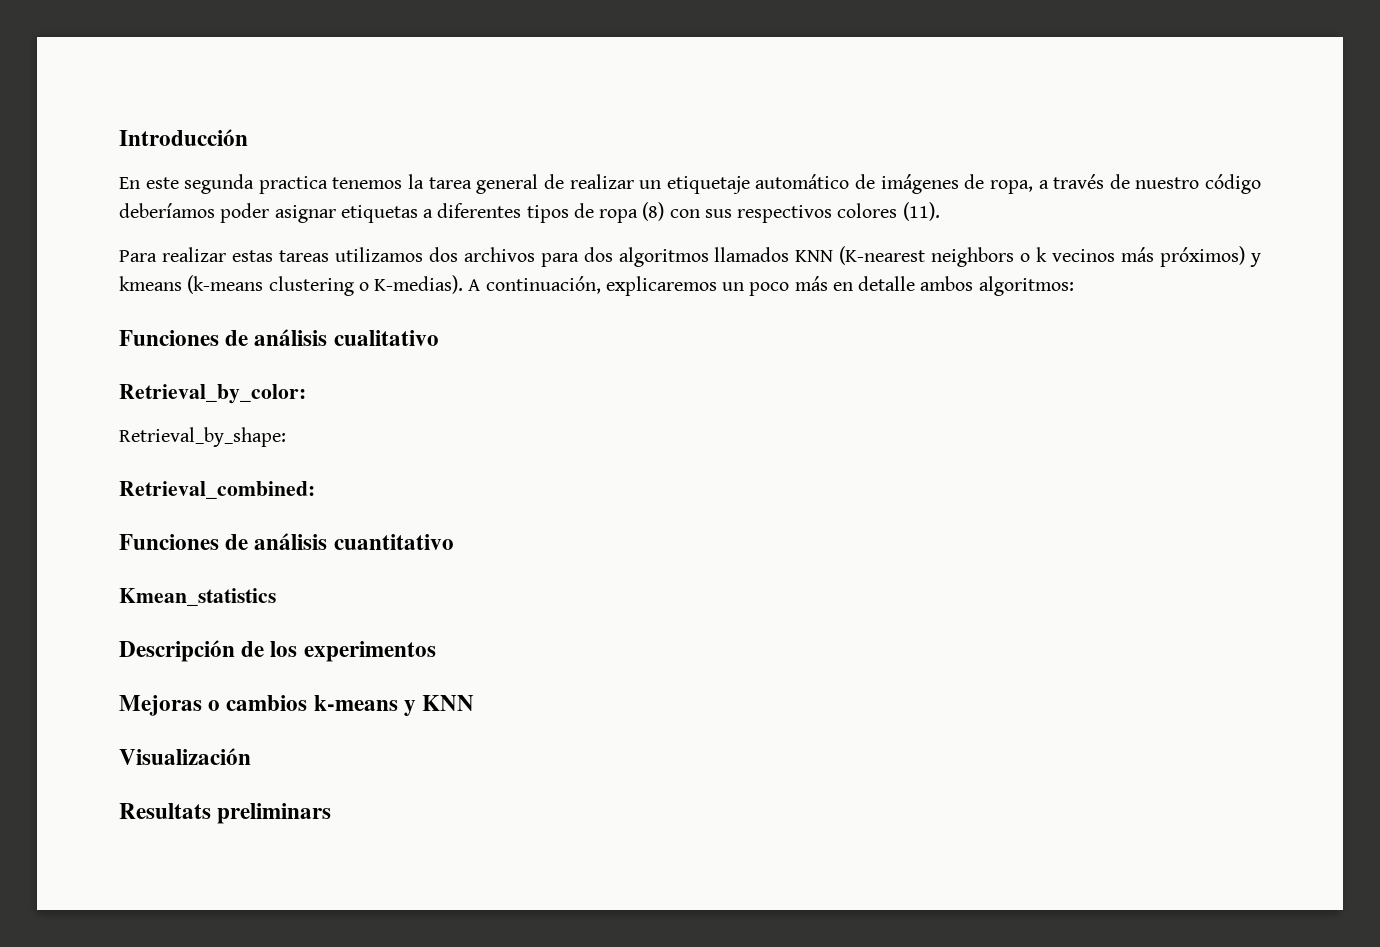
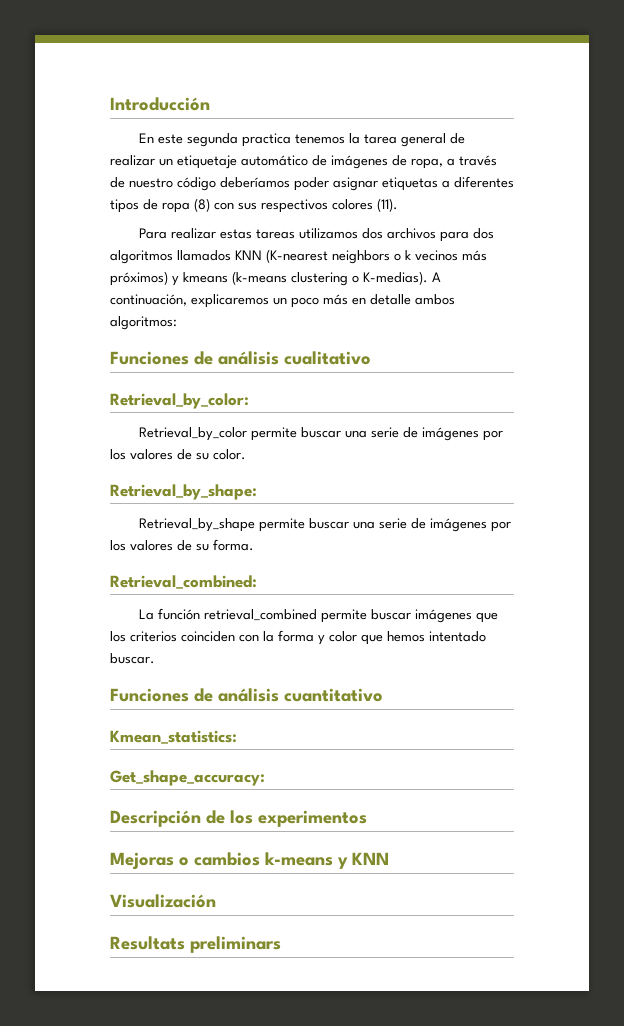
+ Retrieval_by_color permite buscar una serie de imágenes por los valores de su color.
  Retrieval_by_shape:
+ Retrieval_by_shape permite buscar una serie de imágenes por los valores de su forma.
  Retrieval_combined:
+ La función retrieval_combined permite buscar imágenes que los criterios coinciden con la forma y color que hemos intentado buscar.
- Kmean_statistics
+ Kmean_statistics:
+ Get_shape_accuracy:

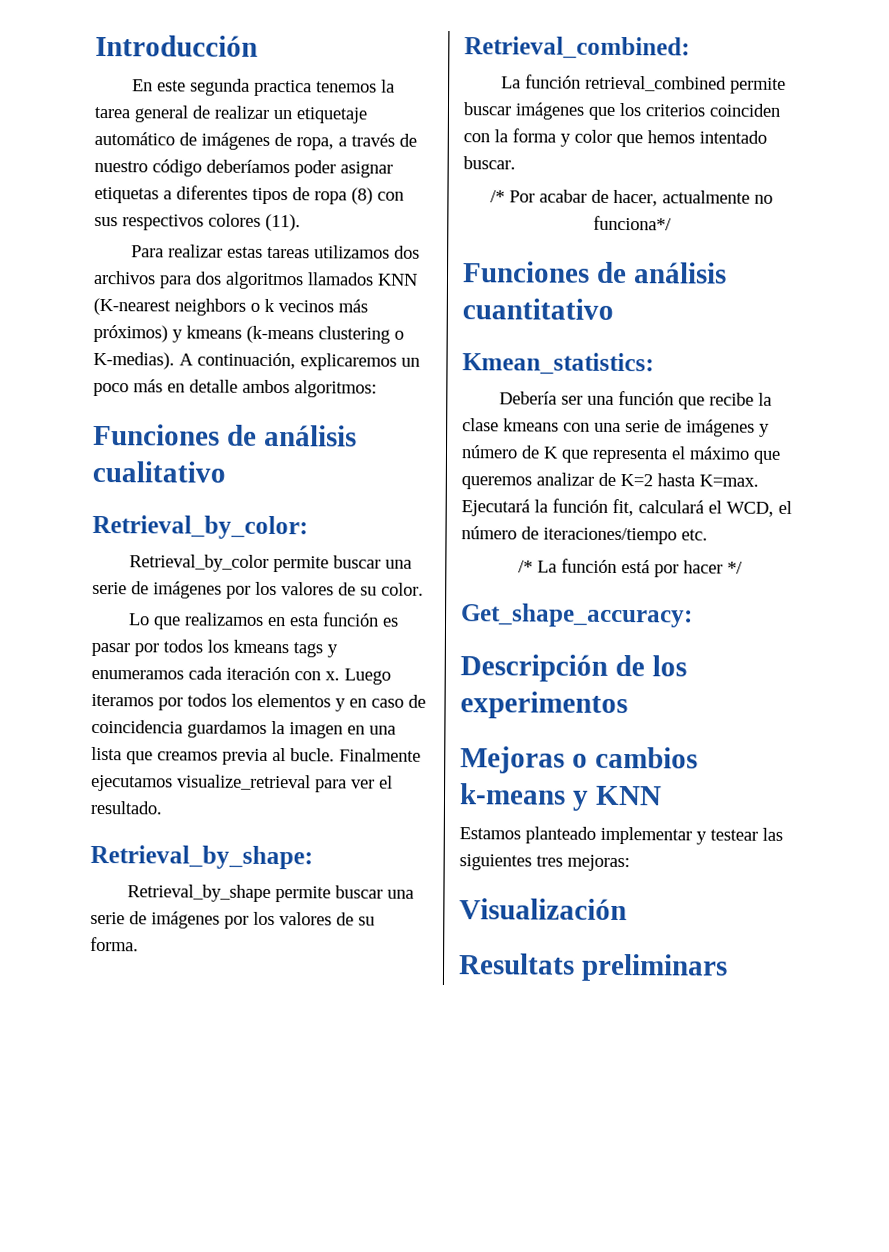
+ Lo que realizamos en esta función es pasar por todos los kmeans tags y enumeramos cada iteración con x. Luego iteramos por todos los elementos y en caso de coincidencia guardamos la imagen en una lista que creamos previa al bucle. Finalmente ejecutamos visualize_retrieval para ver el resultado.
+ /* Por acabar de hacer, actualmente no funciona*/
+ Debería ser una función que recibe la clase kmeans con una serie de imágenes y número de K que representa el máximo que queremos analizar de K=2 hasta K=max. Ejecutará la función fit, calculará el WCD, el número de iteraciones/tiempo etc.
+ /* La función está por hacer */
+ Estamos planteado implementar y testear las siguientes tres mejoras:

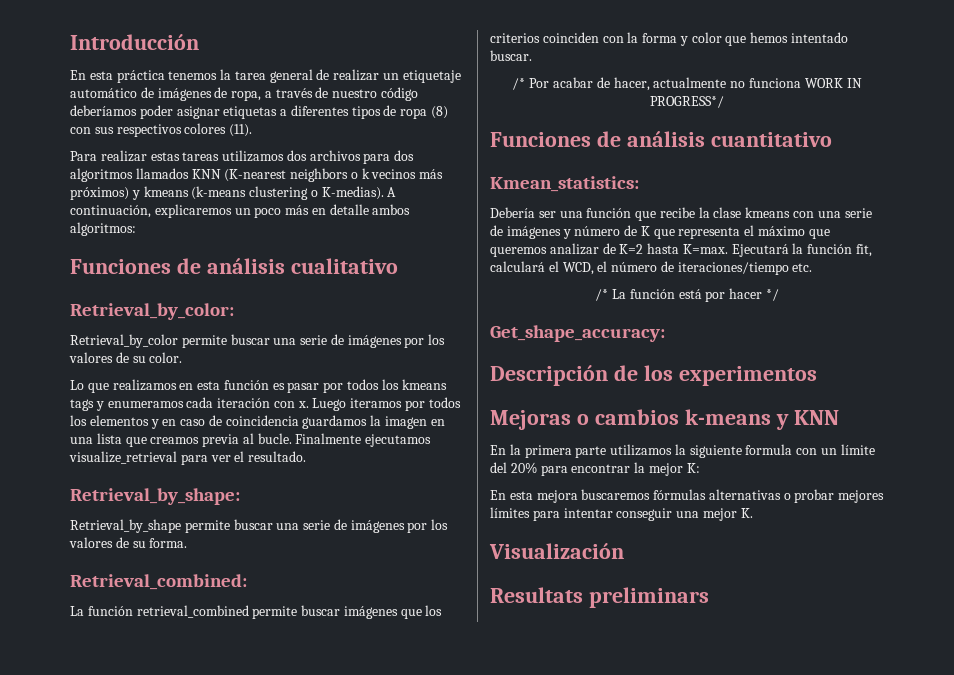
- En este segunda practica tenemos la tarea general de realizar un etiquetaje automático de imágenes de ropa, a través de nuestro código deberíamos poder asignar etiquetas a diferentes tipos de ropa (8) con sus respectivos colores (11).
+ En esta práctica tenemos la tarea general de realizar un etiquetaje automático de imágenes de ropa, a través de nuestro código deberíamos poder asignar etiquetas a diferentes tipos de ropa (8) con sus respectivos colores (11).
- /* Por acabar de hacer, actualmente no funciona*/
+ /* Por acabar de hacer, actualmente no funciona WORK IN PROGRESS*/
- Estamos planteado implementar y testear las siguientes tres mejoras:
+ En la primera parte utilizamos la siguiente formula con un límite del 20% para encontrar la mejor K:
+ En esta mejora buscaremos fórmulas alternativas o probar mejores límites para intentar conseguir una mejor K.

